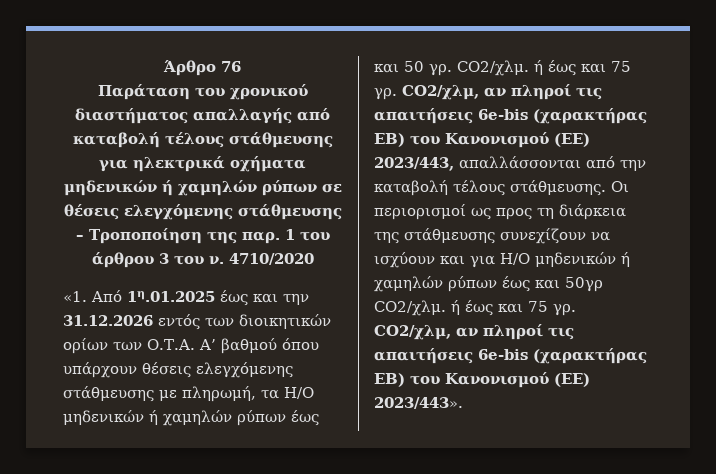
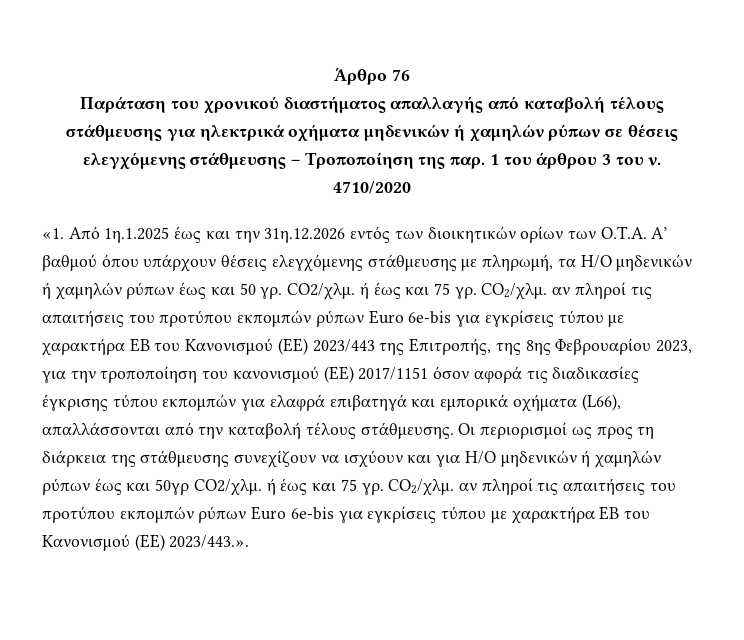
- «1. Από 1η.01.2025 έως και την 31.12.2026 εντός των διοικητικών ορίων των Ο.Τ.Α. Α’ βαθμού όπου υπάρχουν θέσεις ελεγχόμενης στάθμευσης με πληρωμή, τα Η/Ο μηδενικών ή χαμηλών ρύπων έως και 50 γρ.
+ «1. Από 1η.1.2025 έως και την 31η.12.2026 εντός των διοικητικών ορίων των Ο.Τ.Α. Α’ βαθμού όπου υπάρχουν θέσεις ελεγχόμενης στάθμευσης με πληρωμή, τα Η/Ο μηδενικών ή χαμηλών ρύπων έως και 50 γρ.
- CO2/χλμ, αν πληροί τις απαιτήσεις 6e-bis (χαρακτήρας ΕΒ) του Κανονισμού (ΕΕ) 2023/443, απαλλάσσονται από την καταβολή τέλους στάθμευσης.
+ CO2/χλμ. αν πληροί τις απαιτήσεις του προτύπου εκπομπών ρύπων Euro 6e-bis για εγκρίσεις τύπου με χαρακτήρα ΕΒ του Κανονισμού (ΕΕ) 2023/443 της Επιτροπής, της 8ης Φεβρουαρίου 2023, για την τροποποίηση του κανονισμού (ΕΕ) 2017/1151 όσον αφορά τις διαδικασίες έγκρισης τύπου εκπομπών για ελαφρά επιβατηγά και εμπορικά οχήματα (L66), απαλλάσσονται από την καταβολή τέλους στάθμευσης.
- CO2/χλμ, αν πληροί τις απαιτήσεις 6e-bis (χαρακτήρας ΕΒ) του Κανονισμού (ΕΕ) 2023/443».
+ CO2/χλμ. αν πληροί τις απαιτήσεις του προτύπου εκπομπών ρύπων Euro 6e-bis για εγκρίσεις τύπου με χαρακτήρα ΕΒ του Κανονισμού (ΕΕ) 2023/443.».

